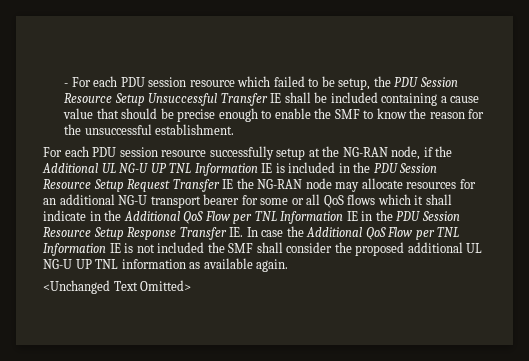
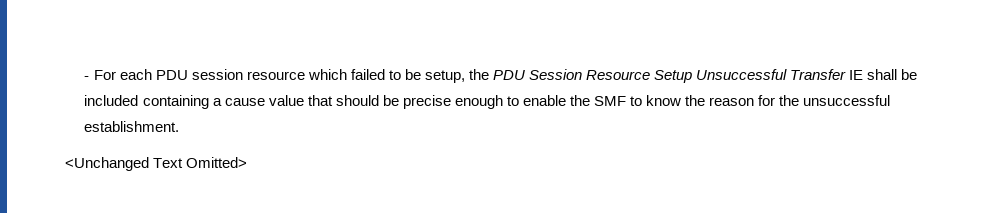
- For each PDU session resource successfully setup at the NG-RAN node, if the Additional UL NG-U UP TNL Information IE is included in the PDU Session Resource Setup Request Transfer IE the NG-RAN node may allocate resources for an additional NG-U transport bearer for some or all QoS flows which it shall indicate in the Additional QoS Flow per TNL Information IE in the PDU Session Resource Setup Response Transfer IE. In case the Additional QoS Flow per TNL Information IE is not included the SMF shall consider the proposed additional UL NG-U UP TNL information as available again.

